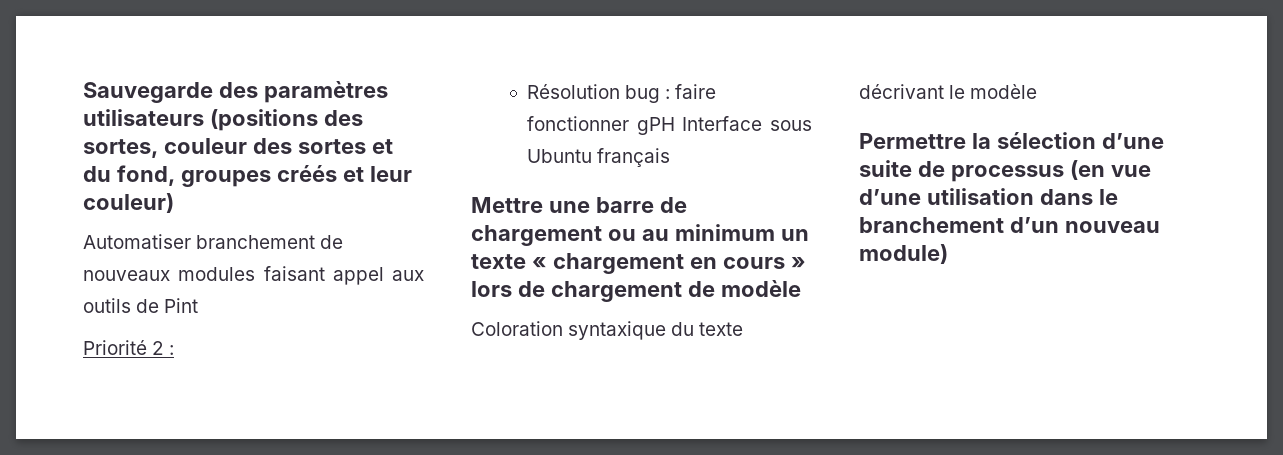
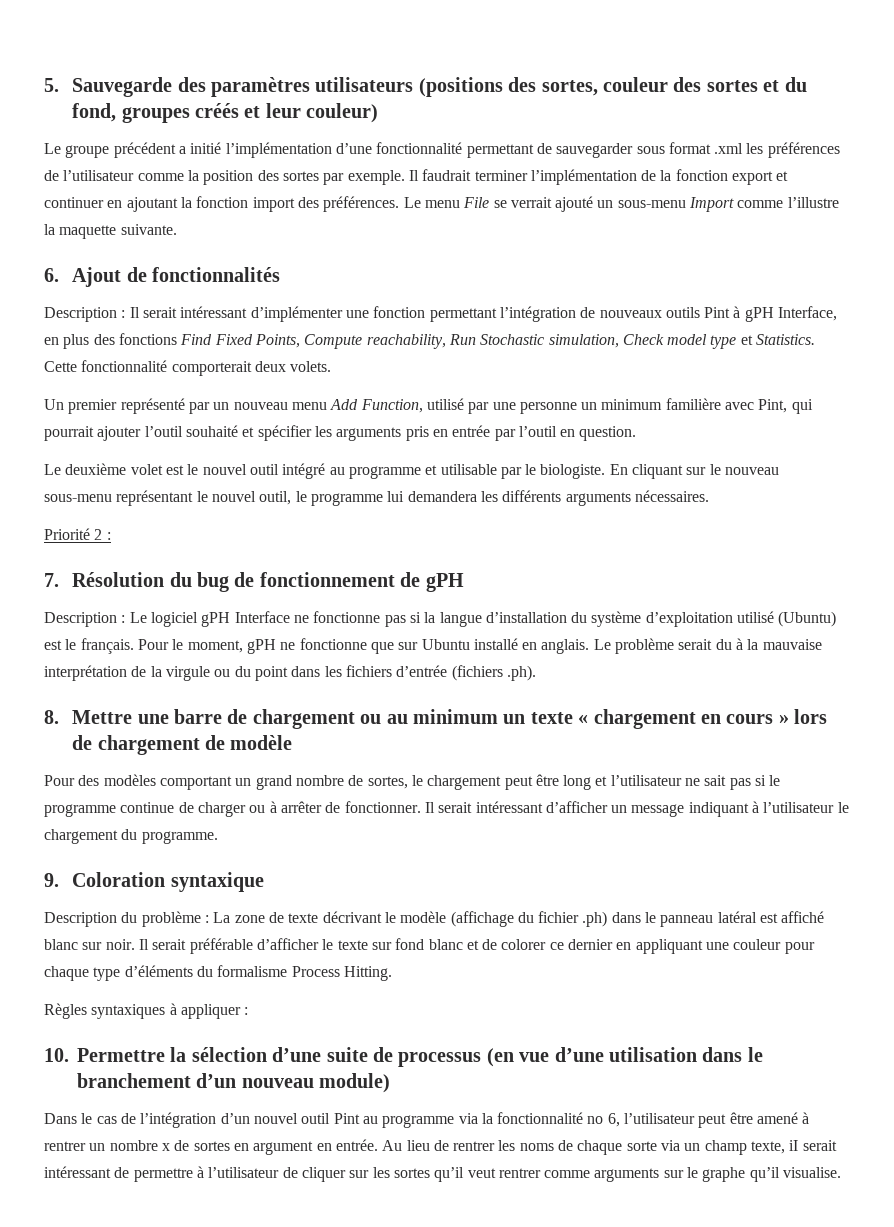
- Sauvegarde des paramètres utilisateurs (positions des sortes, couleur des sortes et du fond, groupes créés et leur couleur)
+ 5. Sauvegarde des paramètres utilisateurs (positions des sortes, couleur des sortes et du fond, groupes créés et leur couleur)
- Automatiser branchement de nouveaux modules faisant appel aux outils de Pint
+ Le groupe précédent a initié l’implémentation d’une fonctionnalité permettant de sauvegarder sous format .xml les préférences de l’utilisateur comme la position des sortes par exemple. Il faudrait terminer l’implémentation de la fonction export et continuer en ajoutant la fonction import des préférences. Le menu File se verrait ajouté un sous-menu Import comme l’illustre la maquette suivante.
+ 6. Ajout de fonctionnalités
+ Description : Il serait intéressant d’implémenter une fonction permettant l’intégration de nouveaux outils Pint à gPH Interface, en plus des fonctions Find Fixed Points, Compute reachability, Run Stochastic simulation, Check model type et Statistics. Cette fonctionnalité comporterait deux volets.
+ Un premier représenté par un nouveau menu Add Function, utilisé par une personne un minimum familière avec Pint, qui pourrait ajouter l’outil souhaité et spécifier les arguments pris en entrée par l’outil en question.
+ Le deuxième volet est le nouvel outil intégré au programme et utilisable par le biologiste. En cliquant sur le nouveau sous-menu représentant le nouvel outil, le programme lui demandera les différents arguments nécessaires.
  Priorité 2 :
- Résolution bug : faire fonctionner gPH Interface sous Ubuntu français
- Mettre une barre de chargement ou au minimum un texte « chargement en cours » lors de chargement de modèle
+ 7. Résolution du bug de fonctionnement de gPH
+ Description : Le logiciel gPH Interface ne fonctionne pas si la langue d’installation du système d’exploitation utilisé (Ubuntu) est le français. Pour le moment, gPH ne fonctionne que sur Ubuntu installé en anglais. Le problème serait du à la mauvaise interprétation de la virgule ou du point dans les fichiers d’entrée (fichiers .ph).
+ 8. Mettre une barre de chargement ou au minimum un texte « chargement en cours » lors de chargement de modèle
- Coloration syntaxique du texte décrivant le modèle
- Permettre la sélection d’une suite de processus (en vue d’une utilisation dans le branchement d’un nouveau module)
+ Pour des modèles comportant un grand nombre de sortes, le chargement peut être long et l’utilisateur ne sait pas si le programme continue de charger ou à arrêter de fonctionner. Il serait intéressant d’afficher un message indiquant à l’utilisateur le chargement du programme.
+ 9. Coloration syntaxique
+ Description du problème : La zone de texte décrivant le modèle (affichage du fichier .ph) dans le panneau latéral est affiché blanc sur noir. Il serait préférable d’afficher le texte sur fond blanc et de colorer ce dernier en appliquant une couleur pour chaque type d’éléments du formalisme Process Hitting.
+ Règles syntaxiques à appliquer :
+ 10. Permettre la sélection d’une suite de processus (en vue d’une utilisation dans le branchement d’un nouveau module)
+ Dans le cas de l’intégration d’un nouvel outil Pint au programme via la fonctionnalité no 6, l’utilisateur peut être amené à rentrer un nombre x de sortes en argument en entrée. Au lieu de rentrer les noms de chaque sorte via un champ texte, iI serait intéressant de permettre à l’utilisateur de cliquer sur les sortes qu’il veut rentrer comme arguments sur le graphe qu’il visualise.

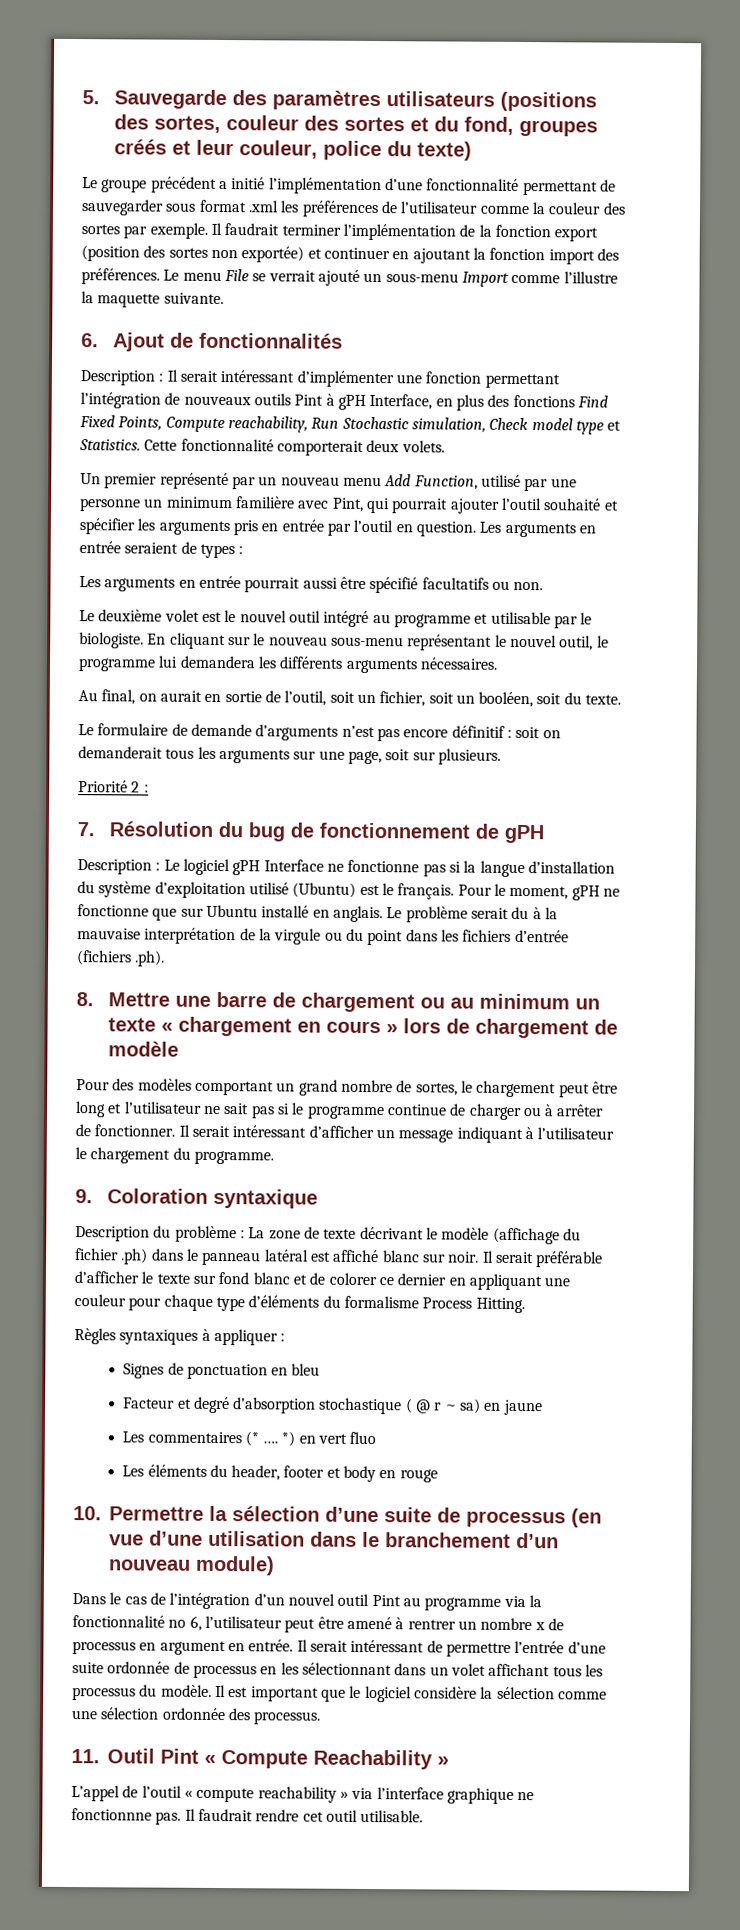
- 5. Sauvegarde des paramètres utilisateurs (positions des sortes, couleur des sortes et du fond, groupes créés et leur couleur)
+ 5. Sauvegarde des paramètres utilisateurs (positions des sortes, couleur des sortes et du fond, groupes créés et leur couleur, police du texte)
- Le groupe précédent a initié l’implémentation d’une fonctionnalité permettant de sauvegarder sous format .xml les préférences de l’utilisateur comme la position des sortes par exemple.
+ Le groupe précédent a initié l’implémentation d’une fonctionnalité permettant de sauvegarder sous format .xml les préférences de l’utilisateur comme la couleur des sortes par exemple.
- Il faudrait terminer l’implémentation de la fonction export et continuer en ajoutant la fonction import des préférences.
+ Il faudrait terminer l’implémentation de la fonction export (position des sortes non exportée) et continuer en ajoutant la fonction import des préférences.
+ Les arguments en entrée seraient de types :
+ Les arguments en entrée pourrait aussi être spécifié facultatifs ou non.
+ Au final, on aurait en sortie de l’outil, soit un fichier, soit un booléen, soit du texte.
+ Le formulaire de demande d’arguments n’est pas encore définitif : soit on demanderait tous les arguments sur une page, soit sur plusieurs.
+ Signes de ponctuation en bleu
+ Facteur et degré d’absorption stochastique ( @ r ~ sa) en jaune
+ Les commentaires (* …. *) en vert fluo
+ Les éléments du header, footer et body en rouge
- Dans le cas de l’intégration d’un nouvel outil Pint au programme via la fonctionnalité no 6, l’utilisateur peut être amené à rentrer un nombre x de sortes en argument en entrée.
+ Dans le cas de l’intégration d’un nouvel outil Pint au programme via la fonctionnalité no 6, l’utilisateur peut être amené à rentrer un nombre x de processus en argument en entrée.
- Au lieu de rentrer les noms de chaque sorte via un champ texte, iI serait intéressant de permettre à l’utilisateur de cliquer sur les sortes qu’il veut rentrer comme arguments sur le graphe qu’il visualise.
+ Il serait intéressant de permettre l’entrée d’une suite ordonnée de processus en les sélectionnant dans un volet affichant tous les processus du modèle. Il est important que le logiciel considère la sélection comme une sélection ordonnée des processus.
+ 11. Outil Pint « Compute Reachability »
+ L’appel de l’outil « compute reachability » via l’interface graphique ne fonctionnne pas. Il faudrait rendre cet outil utilisable.

